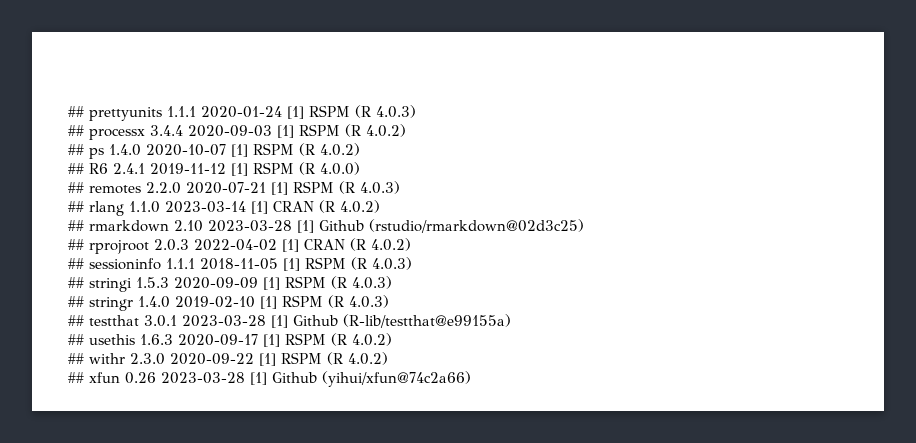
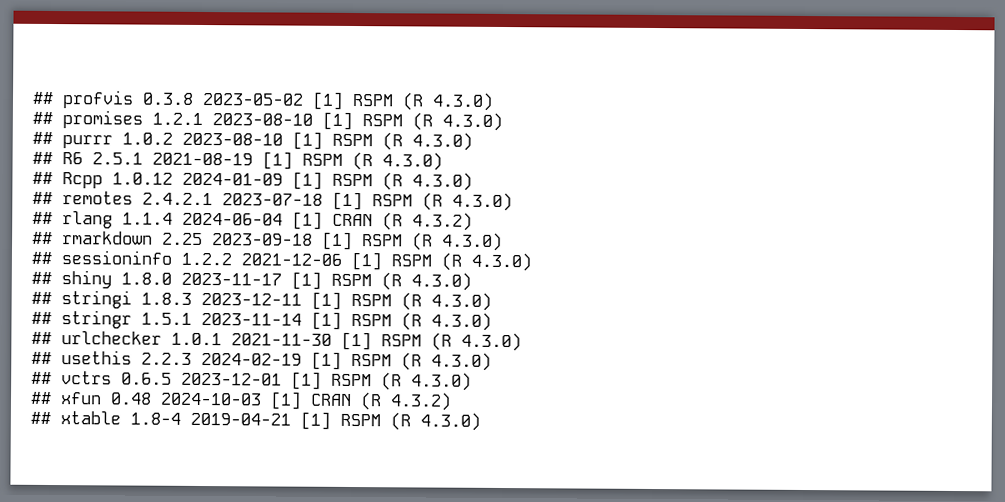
- ## prettyunits 1.1.1 2020-01-24 [1] RSPM (R 4.0.3)
- ## processx 3.4.4 2020-09-03 [1] RSPM (R 4.0.2)
- ## ps 1.4.0 2020-10-07 [1] RSPM (R 4.0.2)
+ ## profvis 0.3.8 2023-05-02 [1] RSPM (R 4.3.0)
+ ## promises 1.2.1 2023-08-10 [1] RSPM (R 4.3.0)
+ ## purrr 1.0.2 2023-08-10 [1] RSPM (R 4.3.0)
- ## R6 2.4.1 2019-11-12 [1] RSPM (R 4.0.0)
+ ## R6 2.5.1 2021-08-19 [1] RSPM (R 4.3.0)
+ ## Rcpp 1.0.12 2024-01-09 [1] RSPM (R 4.3.0)
- ## remotes 2.2.0 2020-07-21 [1] RSPM (R 4.0.3)
+ ## remotes 2.4.2.1 2023-07-18 [1] RSPM (R 4.3.0)
- ## rlang 1.1.0 2023-03-14 [1] CRAN (R 4.0.2)
+ ## rlang 1.1.4 2024-06-04 [1] CRAN (R 4.3.2)
- ## rmarkdown 2.10 2023-03-28 [1] Github (rstudio/rmarkdown@02d3c25)
- ## rprojroot 2.0.3 2022-04-02 [1] CRAN (R 4.0.2)
- ## sessioninfo 1.1.1 2018-11-05 [1] RSPM (R 4.0.3)
- ## stringi 1.5.3 2020-09-09 [1] RSPM (R 4.0.3)
- ## stringr 1.4.0 2019-02-10 [1] RSPM (R 4.0.3)
- ## testthat 3.0.1 2023-03-28 [1] Github (R-lib/testthat@e99155a)
- ## usethis 1.6.3 2020-09-17 [1] RSPM (R 4.0.2)
- ## withr 2.3.0 2020-09-22 [1] RSPM (R 4.0.2)
- ## xfun 0.26 2023-03-28 [1] Github (yihui/xfun@74c2a66)
+ ## rmarkdown 2.25 2023-09-18 [1] RSPM (R 4.3.0)
+ ## sessioninfo 1.2.2 2021-12-06 [1] RSPM (R 4.3.0)
+ ## shiny 1.8.0 2023-11-17 [1] RSPM (R 4.3.0)
+ ## stringi 1.8.3 2023-12-11 [1] RSPM (R 4.3.0)
+ ## stringr 1.5.1 2023-11-14 [1] RSPM (R 4.3.0)
+ ## urlchecker 1.0.1 2021-11-30 [1] RSPM (R 4.3.0)
+ ## usethis 2.2.3 2024-02-19 [1] RSPM (R 4.3.0)
+ ## vctrs 0.6.5 2023-12-01 [1] RSPM (R 4.3.0)
+ ## xfun 0.48 2024-10-03 [1] CRAN (R 4.3.2)
+ ## xtable 1.8-4 2019-04-21 [1] RSPM (R 4.3.0)

